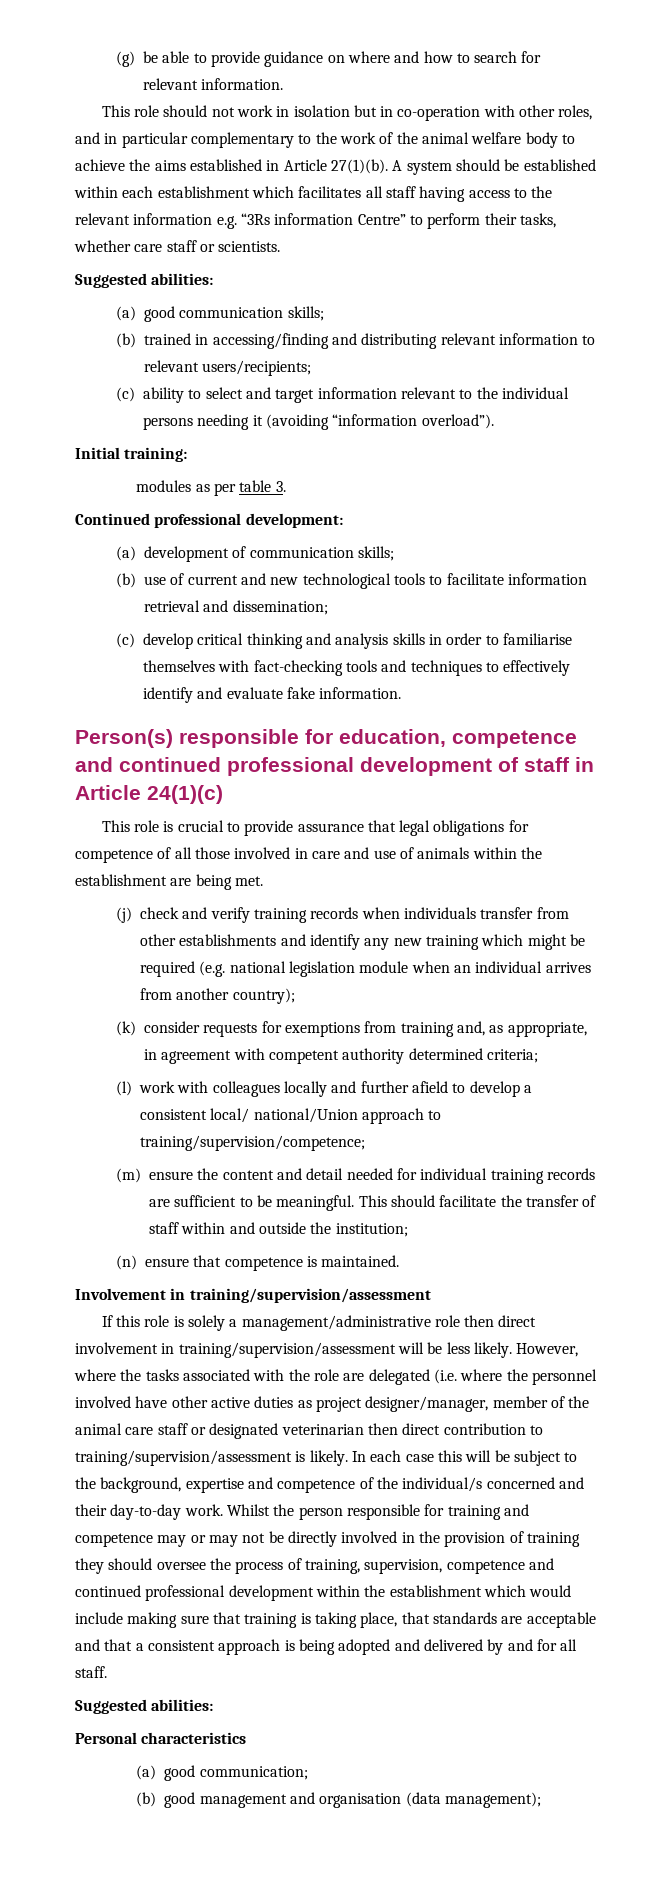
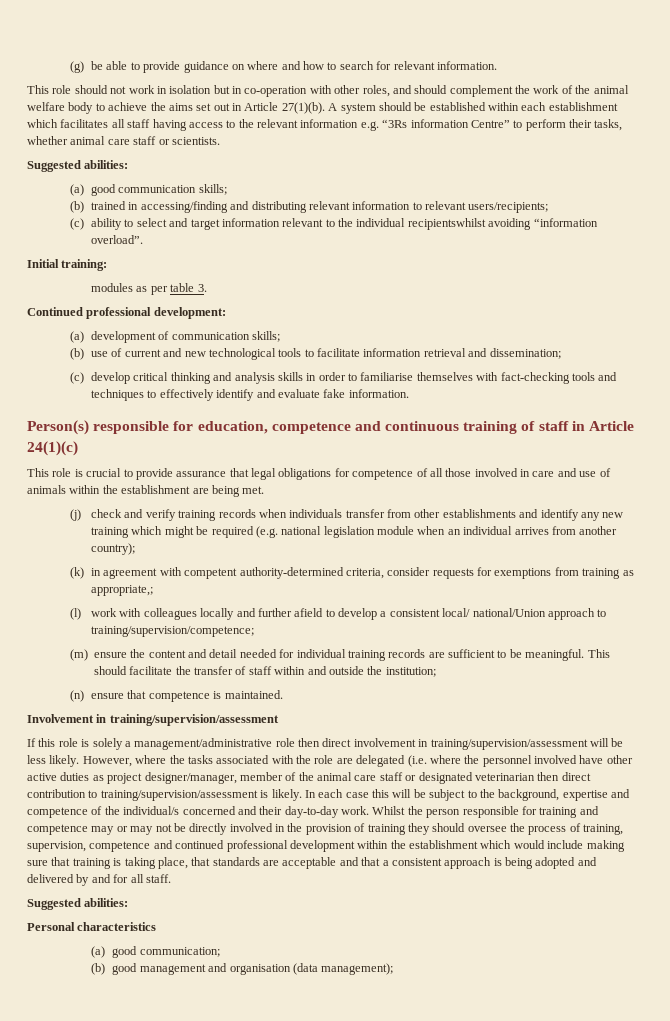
- This role should not work in isolation but in co-operation with other roles, and in particular complementary to the work of the animal welfare body to achieve the aims established in Article 27(1)(b).
+ This role should not work in isolation but in co-operation with other roles, and should complement the work of the animal welfare body to achieve the aims set out in Article 27(1)(b).
- A system should be established within each establishment which facilitates all staff having access to the relevant information e.g. “3Rs information Centre” to perform their tasks, whether care staff or scientists.
+ A system should be established within each establishment which facilitates all staff having access to the relevant information e.g. “3Rs information Centre” to perform their tasks, whether animal care staff or scientists.
- (c) ability to select and target information relevant to the individual persons needing it (avoiding “information overload”).
+ (c) ability to select and target information relevant to the individual recipientswhilst avoiding “information overload”.
- Person(s) responsible for education, competence and continued professional development of staff in Article 24(1)(c)
+ Person(s) responsible for education, competence and continuous training of staff in Article 24(1)(c)
- (k) consider requests for exemptions from training and, as appropriate, in agreement with competent authority determined criteria;
+ (k) in agreement with competent authority-determined criteria, consider requests for exemptions from training as appropriate,;

